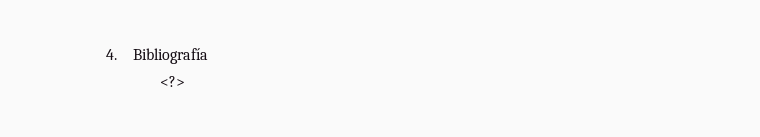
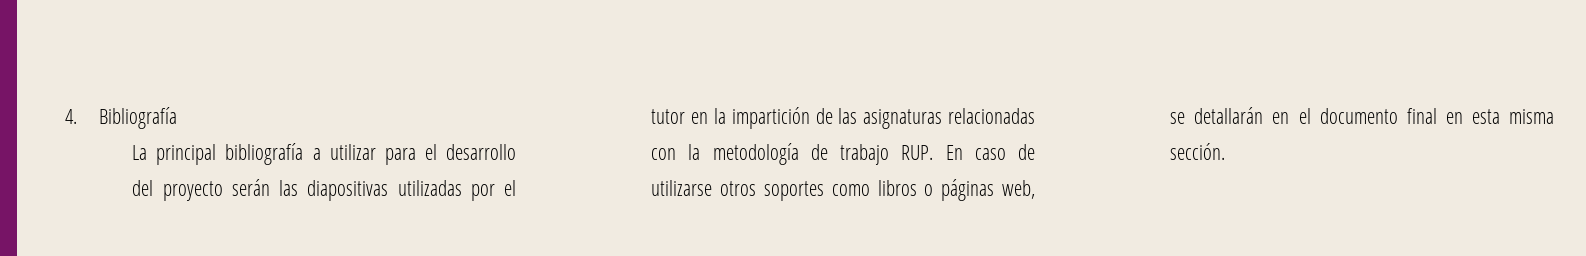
- <?>
+ La principal bibliografía a utilizar para el desarrollo del proyecto serán las diapositivas utilizadas por el tutor en la impartición de las asignaturas relacionadas con la metodología de trabajo RUP. En caso de utilizarse otros soportes como libros o páginas web, se detallarán en el documento final en esta misma sección.

